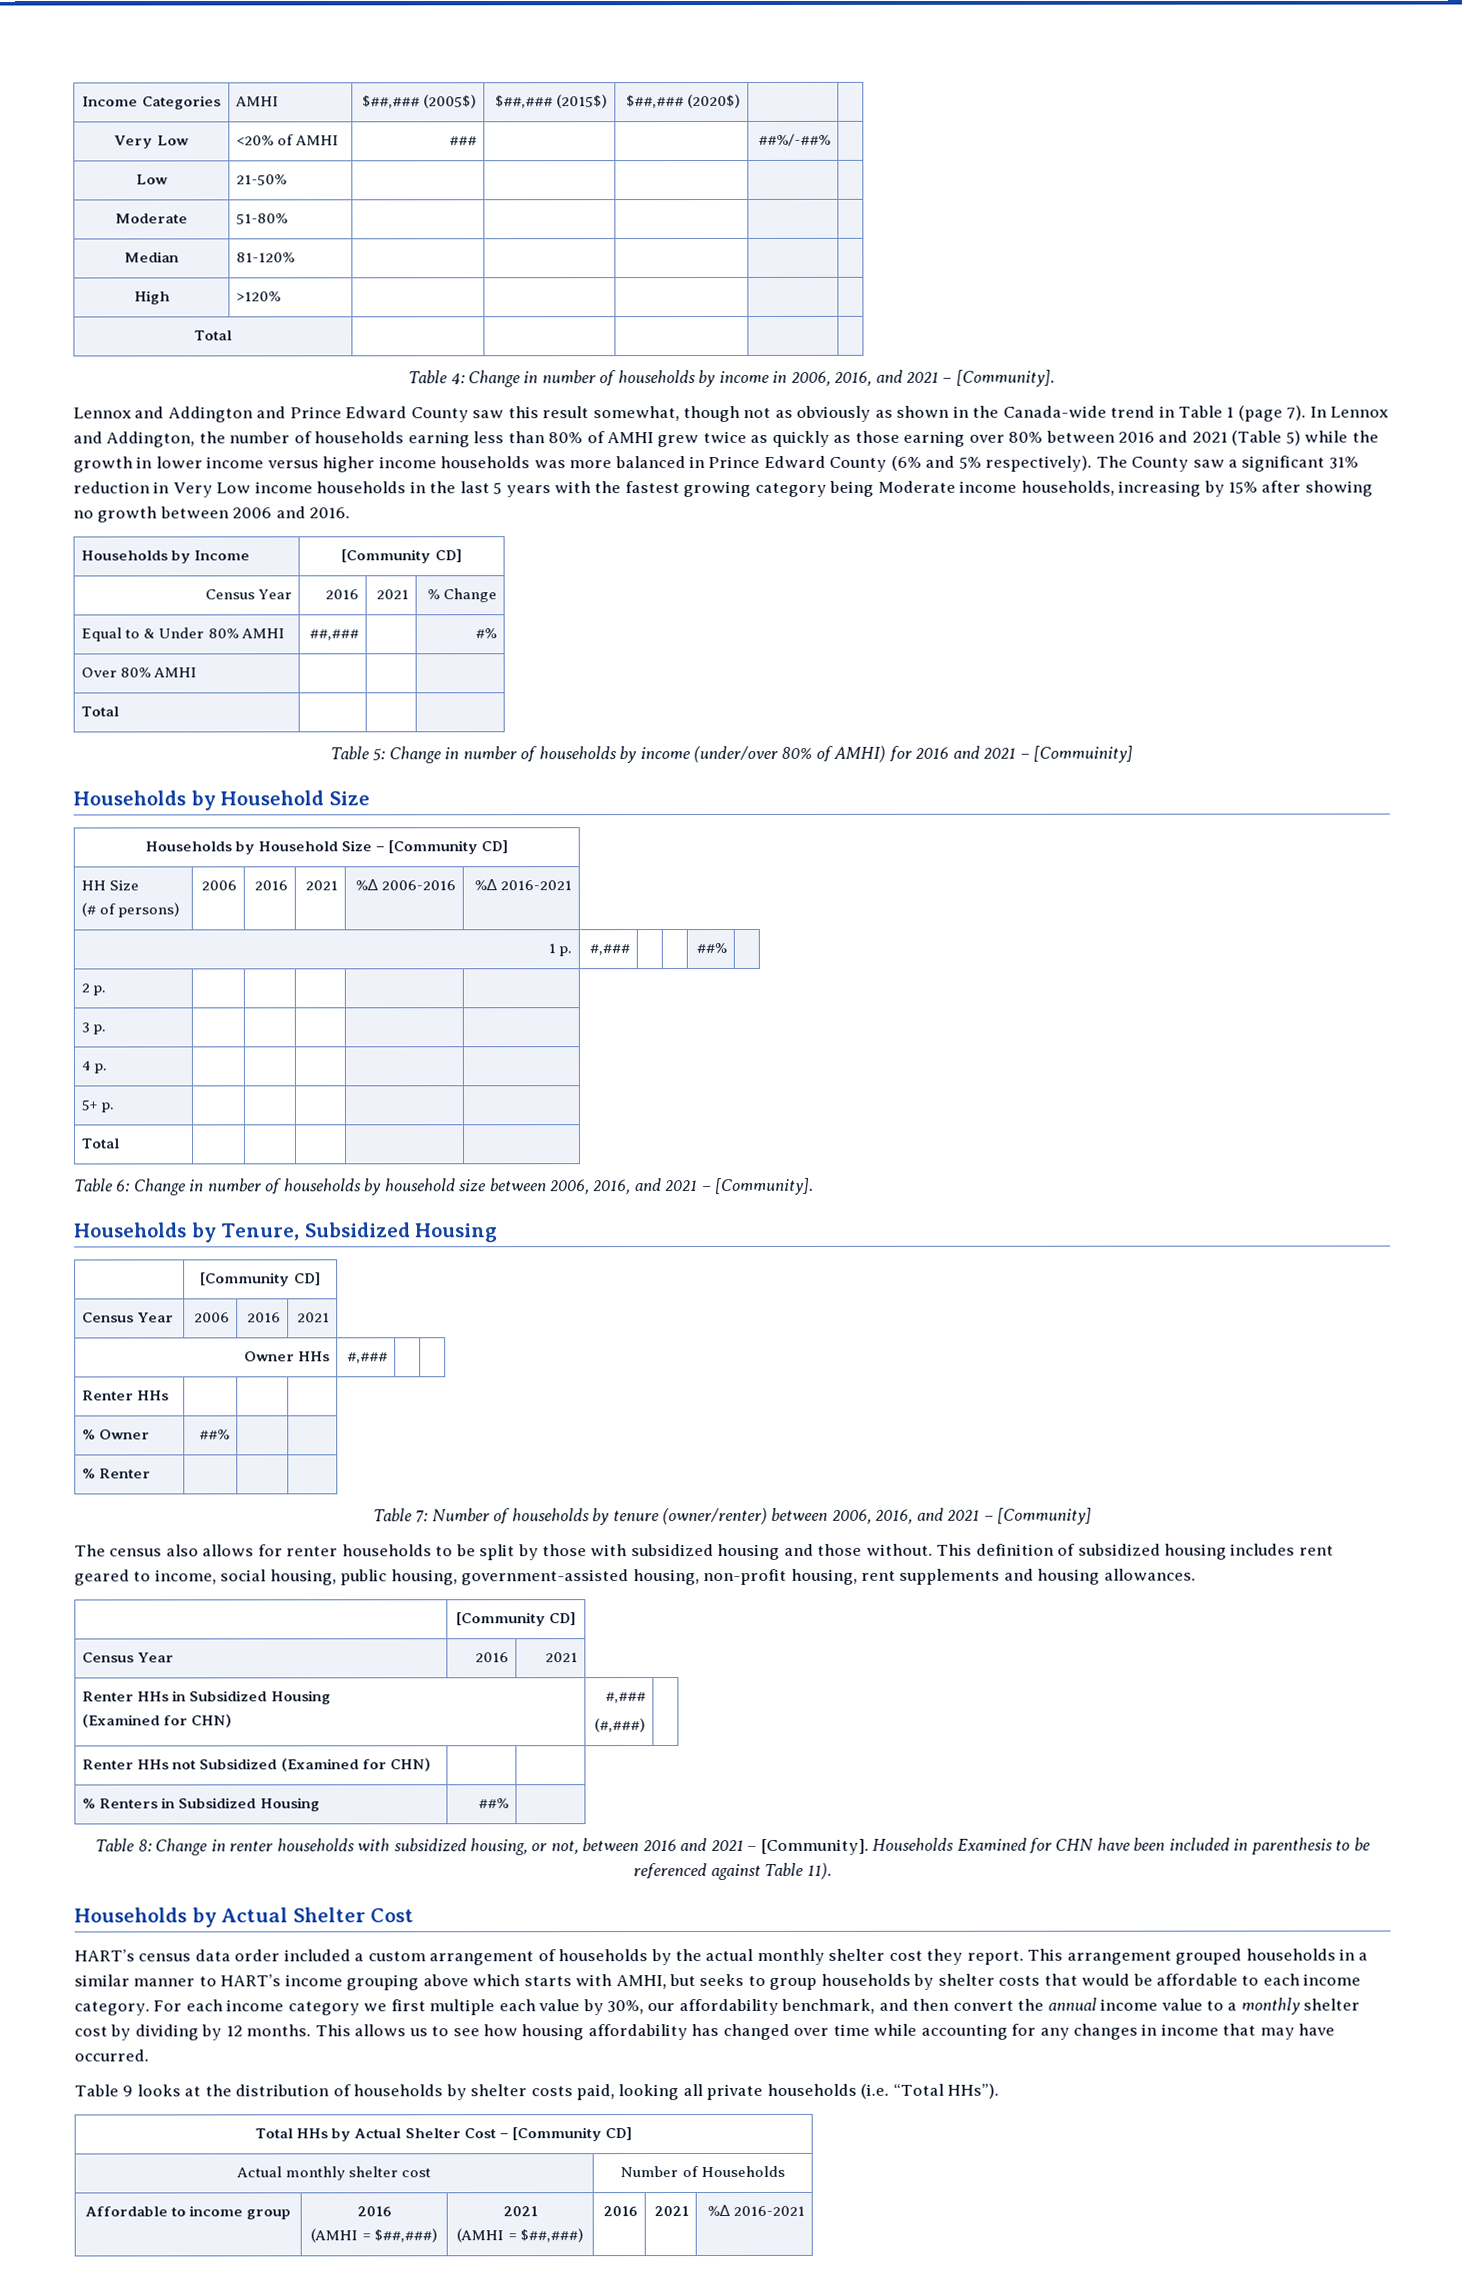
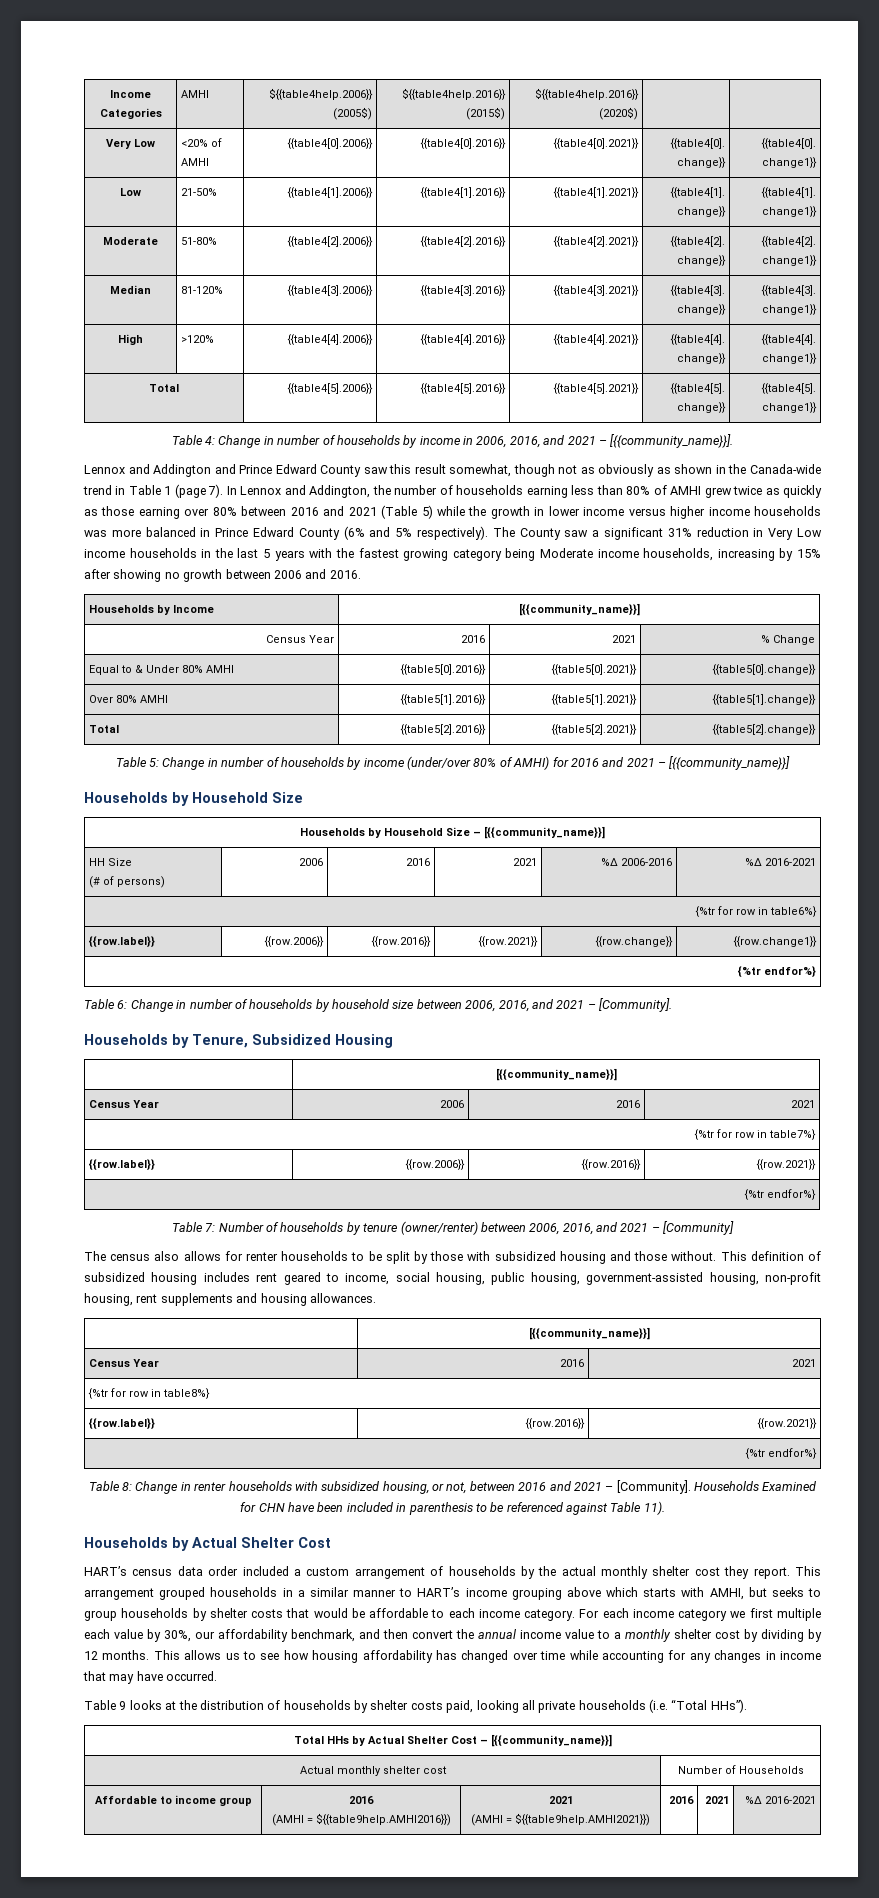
- Income Categories | AMHI | $##,### (2005$) | $##,### (2015$) | $##,### (2020$) | |
+ Income Categories | AMHI | ${{table4help.2006}} (2005$) | ${{table4help.2016}} (2015$) | ${{table4help.2016}} (2020$) | |
- Very Low | <20% of AMHI | ### | | | ##%/-##% |
- Low | 21-50% | | | | |
- Moderate | 51-80% | | | | |
- Median | 81-120% | | | | |
- High | >120% | | | | |
- Total | | | | |
+ Very Low | <20% of AMHI | {{table4[0].2006}} | {{table4[0].2016}} | {{table4[0].2021}} | {{table4[0]. change}} | {{table4[0]. change1}}
+ Low | 21-50% | {{table4[1].2006}} | {{table4[1].2016}} | {{table4[1].2021}} | {{table4[1]. change}} | {{table4[1]. change1}}
+ Moderate | 51-80% | {{table4[2].2006}} | {{table4[2].2016}} | {{table4[2].2021}} | {{table4[2]. change}} | {{table4[2]. change1}}
+ Median | 81-120% | {{table4[3].2006}} | {{table4[3].2016}} | {{table4[3].2021}} | {{table4[3]. change}} | {{table4[3]. change1}}
+ High | >120% | {{table4[4].2006}} | {{table4[4].2016}} | {{table4[4].2021}} | {{table4[4]. change}} | {{table4[4]. change1}}
+ Total | {{table4[5].2006}} | {{table4[5].2016}} | {{table4[5].2021}} | {{table4[5]. change}} | {{table4[5]. change1}}
- Table 4: Change in number of households by income in 2006, 2016, and 2021 – [Community].
+ Table 4: Change in number of households by income in 2006, 2016, and 2021 – [{{community_name}}].
- Households by Income | [Community CD]
+ Households by Income | [{{community_name}}]
- Equal to & Under 80% AMHI | ##,### | | #%
+ Equal to & Under 80% AMHI | {{table5[0].2016}} | {{table5[0].2021}} | {{table5[0].change}}
- Over 80% AMHI | | |
- Total | | |
+ Over 80% AMHI | {{table5[1].2016}} | {{table5[1].2021}} | {{table5[1].change}}
+ Total | {{table5[2].2016}} | {{table5[2].2021}} | {{table5[2].change}}
- Table 5: Change in number of households by income (under/over 80% of AMHI) for 2016 and 2021 – [Commuinity]
+ Table 5: Change in number of households by income (under/over 80% of AMHI) for 2016 and 2021 – [{{community_name}}]
- Households by Household Size – [Community CD]
+ Households by Household Size – [{{community_name}}]
- 1 p. | #,### | | | ##% |
- 2 p. | | | | |
- 3 p. | | | | |
- 4 p. | | | | |
- 5+ p. | | | | |
- Total | | | | |
+ {%tr for row in table6%}
+ {{row.label}} | {{row.2006}} | {{row.2016}} | {{row.2021}} | {{row.change}} | {{row.change1}}
+ {%tr endfor%}
  Households by Tenure, Subsidized Housing
- | [Community CD]
+ | [{{community_name}}]
- Owner HHs | #,### | |
- Renter HHs | | |
- % Owner | ##% | |
- % Renter | | |
+ {%tr for row in table7%}
+ {{row.label}} | {{row.2006}} | {{row.2016}} | {{row.2021}}
+ {%tr endfor%}
  This definition of subsidized housing includes rent geared to income, social housing, public housing, government-assisted housing, non-profit housing, rent supplements and housing allowances.
- | [Community CD]
+ | [{{community_name}}]
- Renter HHs in Subsidized Housing
- (Examined for CHN) | #,###
- (#,###) |
- Renter HHs not Subsidized (Examined for CHN) | |
- % Renters in Subsidized Housing | ##% |
+ {%tr for row in table8%}
+ {{row.label}} | {{row.2016}} | {{row.2021}}
+ {%tr endfor%}
- Total HHs by Actual Shelter Cost – [Community CD]
+ Total HHs by Actual Shelter Cost – [{{community_name}}]
  Affordable to income group | 2016
- (AMHI = $##,###) | 2021
- (AMHI = $##,###) | 2016 | 2021 | %∆ 2016-2021
+ (AMHI = ${{table9help.AMHI2016}}) | 2021
+ (AMHI = ${{table9help.AMHI2021}}) | 2016 | 2021 | %∆ 2016-2021

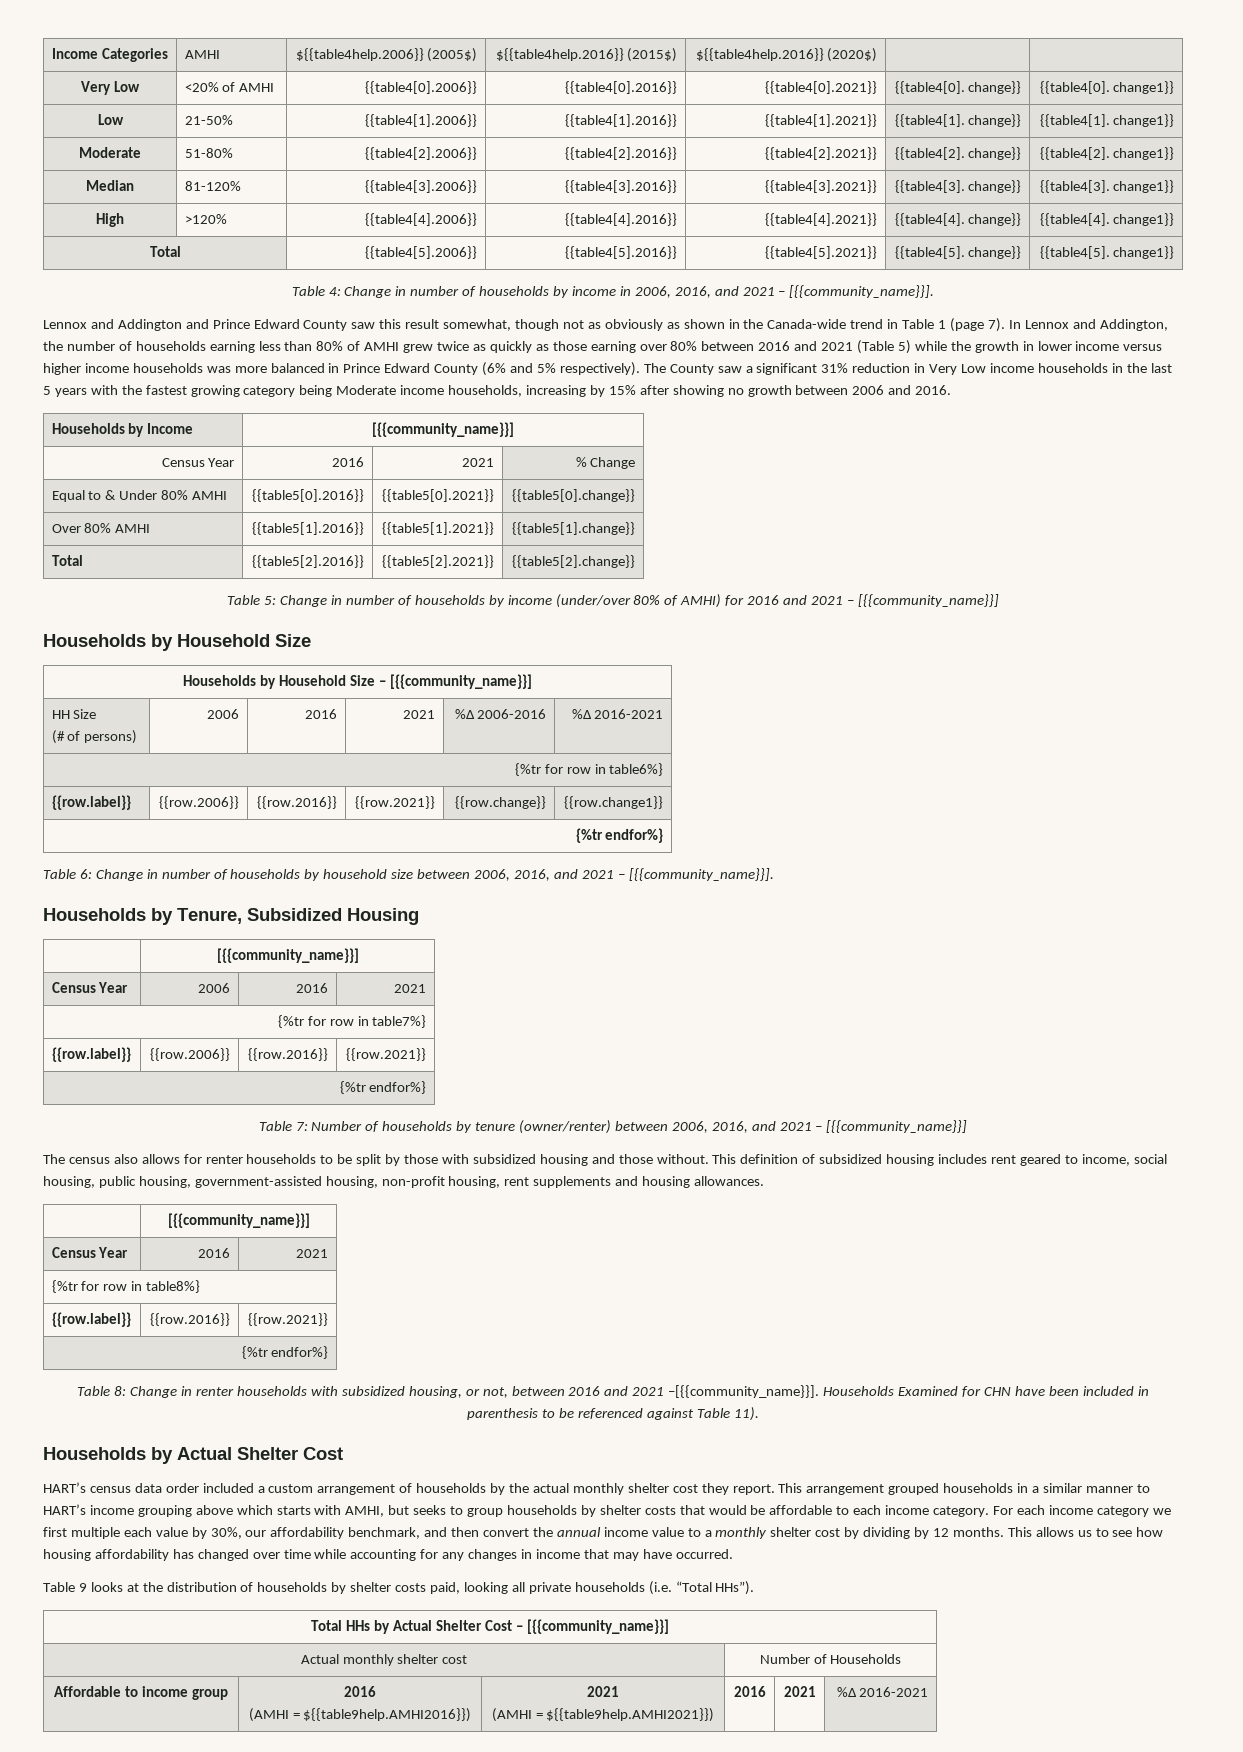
- Table 6: Change in number of households by household size between 2006, 2016, and 2021 – [Community].
+ Table 6: Change in number of households by household size between 2006, 2016, and 2021 – [{{community_name}}].
- Table 7: Number of households by tenure (owner/renter) between 2006, 2016, and 2021 – [Community]
+ Table 7: Number of households by tenure (owner/renter) between 2006, 2016, and 2021 – [{{community_name}}]
- Table 8: Change in renter households with subsidized housing, or not, between 2016 and 2021 – [Community].
+ Table 8: Change in renter households with subsidized housing, or not, between 2016 and 2021 –[{{community_name}}].

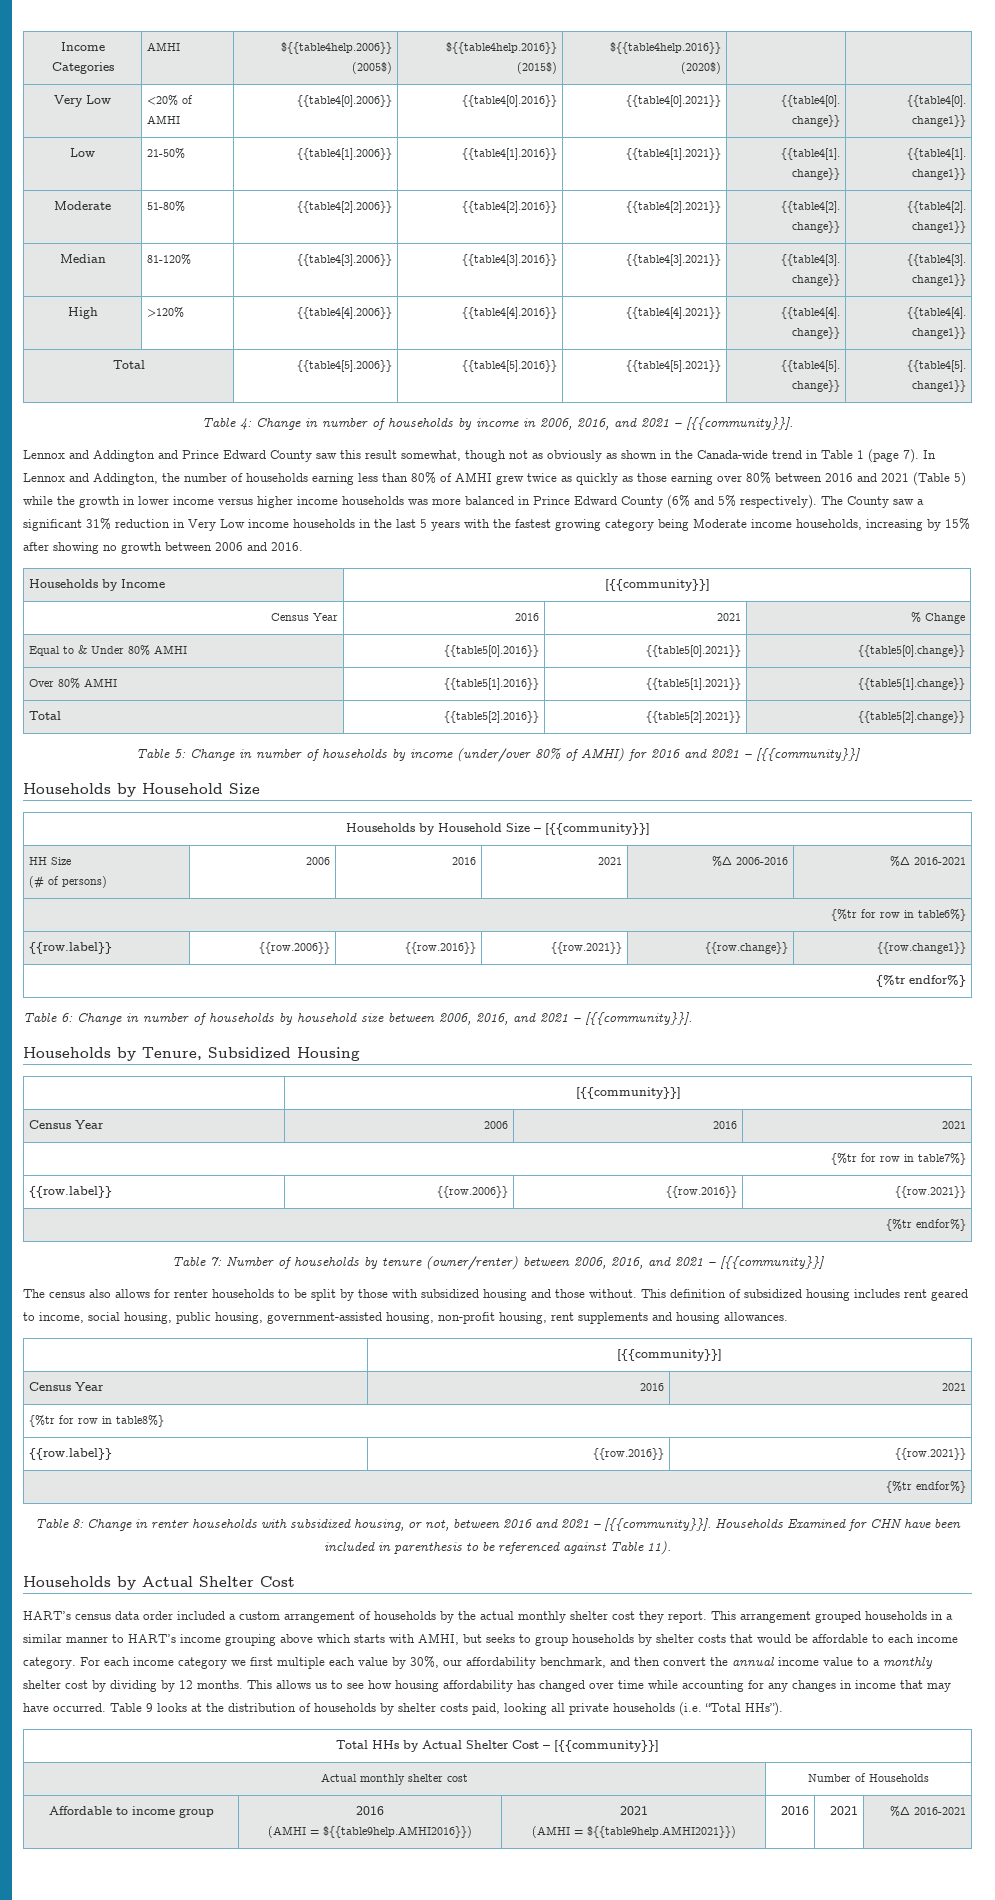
- Table 4: Change in number of households by income in 2006, 2016, and 2021 – [{{community_name}}].
+ Table 4: Change in number of households by income in 2006, 2016, and 2021 – [{{community}}].
- Households by Income | [{{community_name}}]
+ Households by Income | [{{community}}]
- Table 5: Change in number of households by income (under/over 80% of AMHI) for 2016 and 2021 – [{{community_name}}]
+ Table 5: Change in number of households by income (under/over 80% of AMHI) for 2016 and 2021 – [{{community}}]
- Households by Household Size – [{{community_name}}]
+ Households by Household Size – [{{community}}]
- Table 6: Change in number of households by household size between 2006, 2016, and 2021 – [{{community_name}}].
+ Table 6: Change in number of households by household size between 2006, 2016, and 2021 – [{{community}}].
  Households by Tenure, Subsidized Housing
- | [{{community_name}}]
+ | [{{community}}]
- Table 7: Number of households by tenure (owner/renter) between 2006, 2016, and 2021 – [{{community_name}}]
+ Table 7: Number of households by tenure (owner/renter) between 2006, 2016, and 2021 – [{{community}}]
  This definition of subsidized housing includes rent geared to income, social housing, public housing, government-assisted housing, non-profit housing, rent supplements and housing allowances.
- | [{{community_name}}]
+ | [{{community}}]
- Table 8: Change in renter households with subsidized housing, or not, between 2016 and 2021 –[{{community_name}}].
+ Table 8: Change in renter households with subsidized housing, or not, between 2016 and 2021 – [{{community}}].
- This allows us to see how housing affordability has changed over time while accounting for any changes in income that may have occurred.
- Table 9 looks at the distribution of households by shelter costs paid, looking all private households (i.e. “Total HHs”).
+ This allows us to see how housing affordability has changed over time while accounting for any changes in income that may have occurred. Table 9 looks at the distribution of households by shelter costs paid, looking all private households (i.e. “Total HHs”).
- Total HHs by Actual Shelter Cost – [{{community_name}}]
+ Total HHs by Actual Shelter Cost – [{{community}}]

